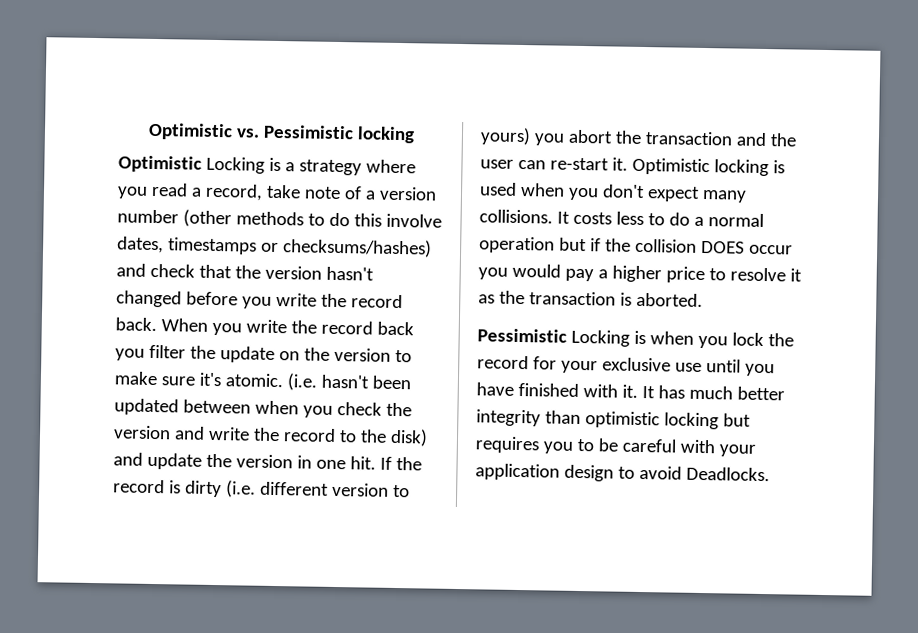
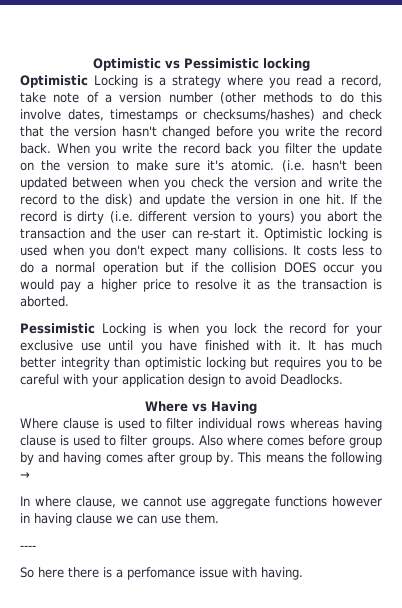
- Optimistic vs. Pessimistic locking
+ Optimistic vs Pessimistic locking
+ Where vs Having
+ Where clause is used to filter individual rows whereas having clause is used to filter groups. Also where comes before group by and having comes after group by. This means the following →
+ In where clause, we cannot use aggregate functions however in having clause we can use them.
+ ----
+ So here there is a perfomance issue with having.

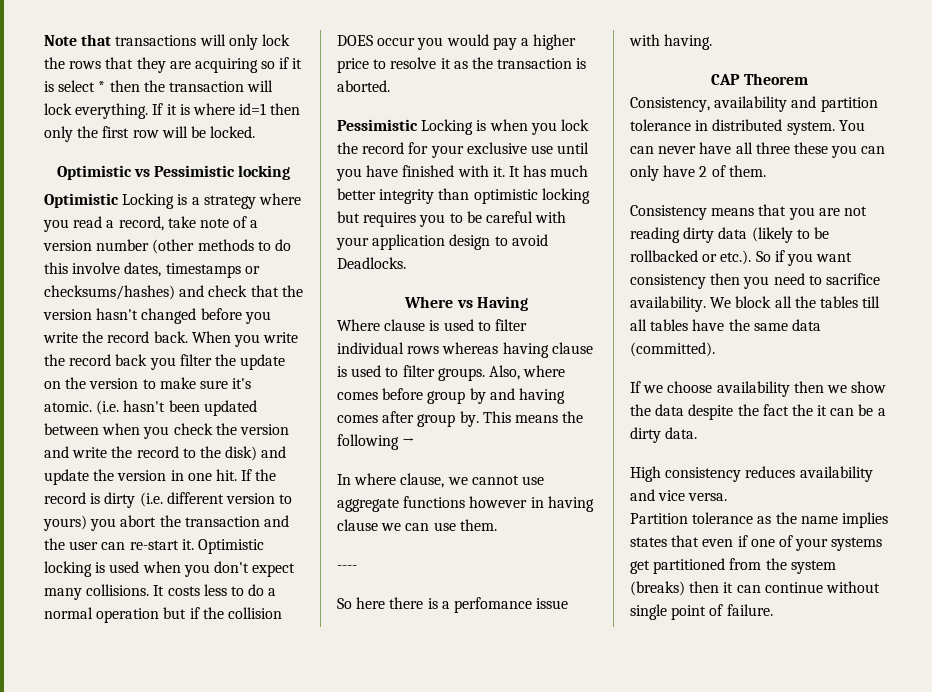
+ Note that transactions will only lock the rows that they are acquiring so if it is select * then the transaction will lock everything. If it is where id=1 then only the first row will be locked.
- Also where comes before group by and having comes after group by.
+ Also, where comes before group by and having comes after group by.
+ CAP Theorem
+ Consistency, availability and partition tolerance in distributed system. You can never have all three these you can only have 2 of them.
+ Consistency means that you are not reading dirty data (likely to be rollbacked or etc.). So if you want consistency then you need to sacrifice availability. We block all the tables till all tables have the same data (committed).
+ If we choose availability then we show the data despite the fact the it can be a dirty data.
+ High consistency reduces availability and vice versa.
+ Partition tolerance as the name implies states that even if one of your systems get partitioned from the system (breaks) then it can continue without single point of failure.

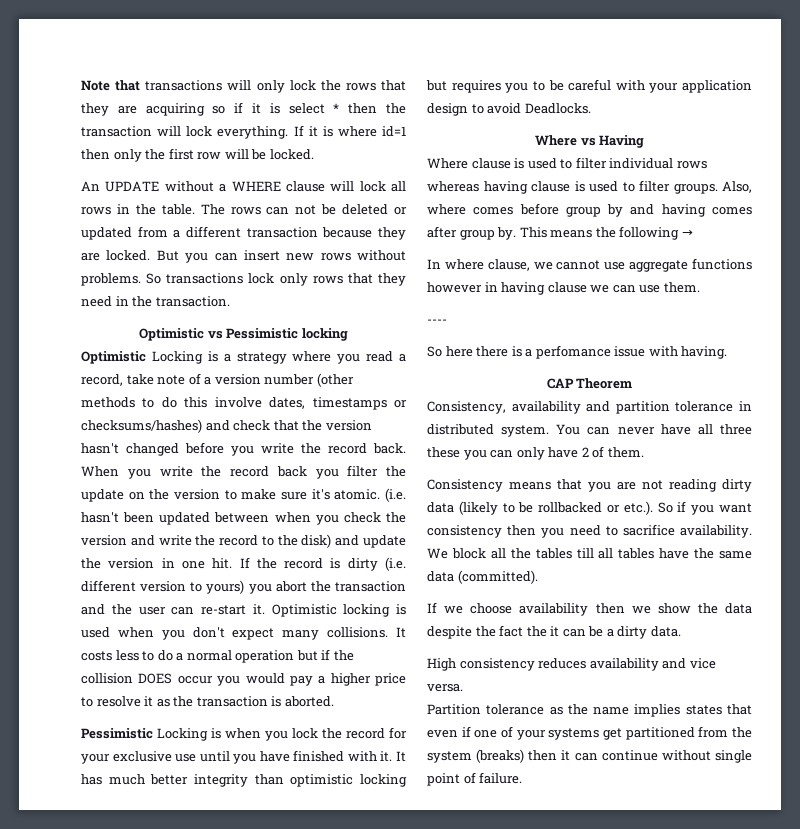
+ An UPDATE without a WHERE clause will lock all rows in the table. The rows can not be deleted or updated from a different transaction because they are locked. But you can insert new rows without problems. So transactions lock only rows that they need in the transaction.

